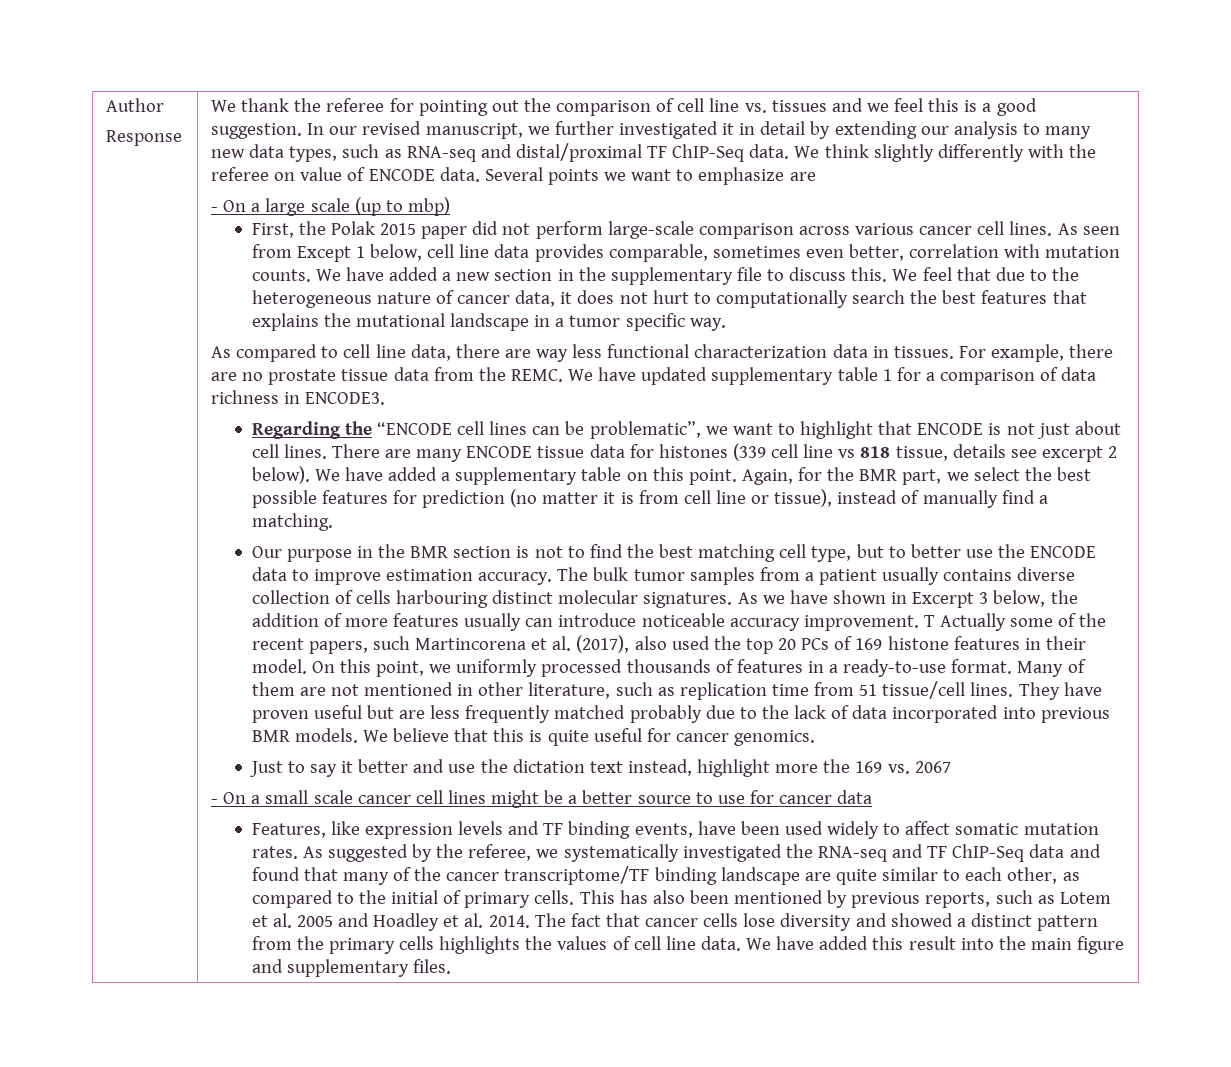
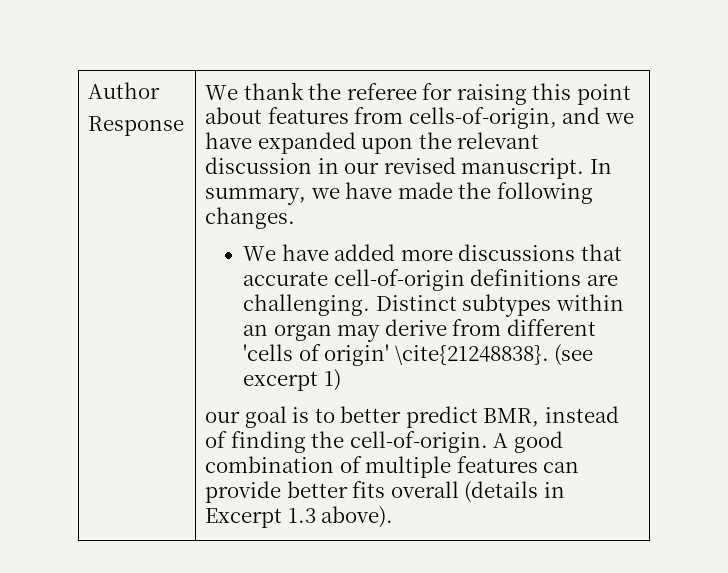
- We thank the referee for pointing out the comparison of cell line vs. tissues and we feel this is a good suggestion. In our revised manuscript, we further investigated it in detail by extending our analysis to many new data types, such as RNA-seq and distal/proximal TF ChIP-Seq data. We think slightly differently with the referee on value of ENCODE data. Several points we want to emphasize are
- - On a large scale (up to mbp)
- First, the Polak 2015 paper did not perform large-scale comparison across various cancer cell lines. As seen from Except 1 below, cell line data provides comparable, sometimes even better, correlation with mutation counts. We have added a new section in the supplementary file to discuss this. We feel that due to the heterogeneous nature of cancer data, it does not hurt to computationally search the best features that explains the mutational landscape in a tumor specific way.
- As compared to cell line data, there are way less functional characterization data in tissues. For example, there are no prostate tissue data from the REMC. We have updated supplementary table 1 for a comparison of data richness in ENCODE3.
- Regarding the “ENCODE cell lines can be problematic”, we want to highlight that ENCODE is not just about cell lines. There are many ENCODE tissue data for histones (339 cell line vs 818 tissue, details see excerpt 2 below). We have added a supplementary table on this point. Again, for the BMR part, we select the best possible features for prediction (no matter it is from cell line or tissue), instead of manually find a matching.
- Our purpose in the BMR section is not to find the best matching cell type, but to better use the ENCODE data to improve estimation accuracy. The bulk tumor samples from a patient usually contains diverse collection of cells harbouring distinct molecular signatures. As we have shown in Excerpt 3 below, the addition of more features usually can introduce noticeable accuracy improvement. T Actually some of the recent papers, such Martincorena et al. (2017), also used the top 20 PCs of 169 histone features in their model. On this point, we uniformly processed thousands of features in a ready-to-use format. Many of them are not mentioned in other literature, such as replication time from 51 tissue/cell lines. They have proven useful but are less frequently matched probably due to the lack of data incorporated into previous BMR models. We believe that this is quite useful for cancer genomics.
- Just to say it better and use the dictation text instead, highlight more the 169 vs. 2067
- - On a small scale cancer cell lines might be a better source to use for cancer data
- Features, like expression levels and TF binding events, have been used widely to affect somatic mutation rates. As suggested by the referee, we systematically investigated the RNA-seq and TF ChIP-Seq data and found that many of the cancer transcriptome/TF binding landscape are quite similar to each other, as compared to the initial of primary cells. This has also been mentioned by previous reports, such as Lotem et al. 2005 and Hoadley et al. 2014. The fact that cancer cells lose diversity and showed a distinct pattern from the primary cells highlights the values of cell line data. We have added this result into the main figure and supplementary files.
+ We thank the referee for raising this point about features from cells-of-origin, and we have expanded upon the relevant discussion in our revised manuscript. In summary, we have made the following changes.
+ We have added more discussions that accurate cell-of-origin definitions are challenging. Distinct subtypes within an organ may derive from different 'cells of origin' \cite{21248838}. (see excerpt 1)
+ our goal is to better predict BMR, instead of finding the cell-of-origin. A good combination of multiple features can provide better fits overall (details in Excerpt 1.3 above).

